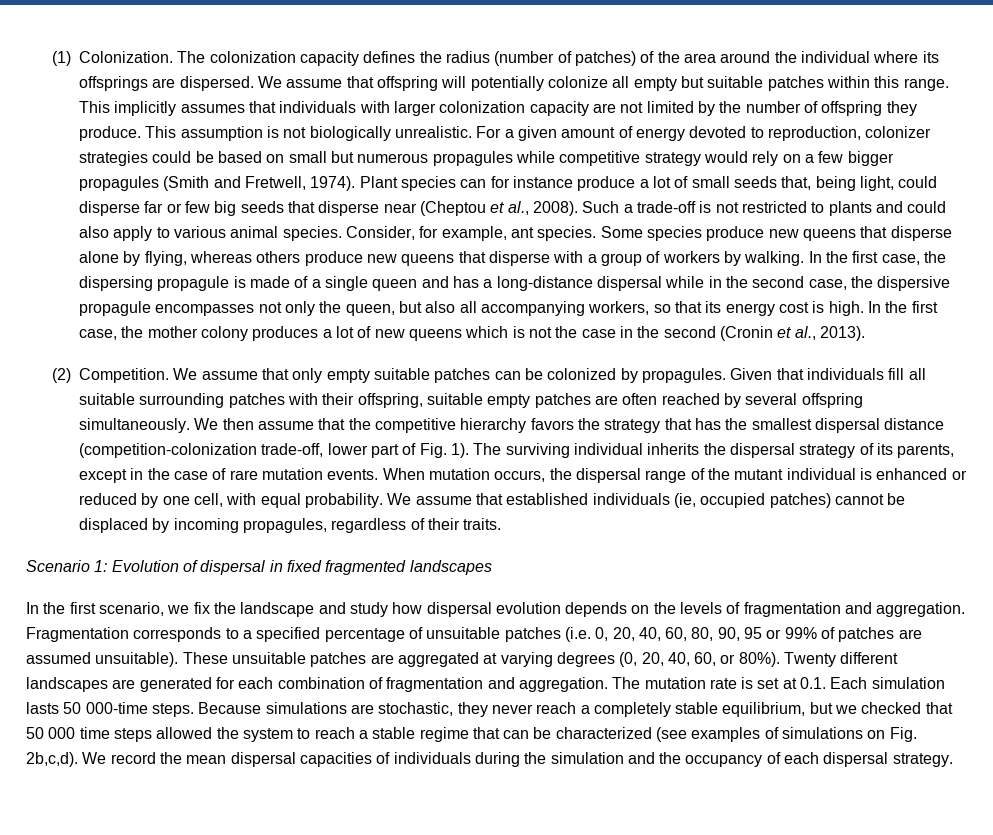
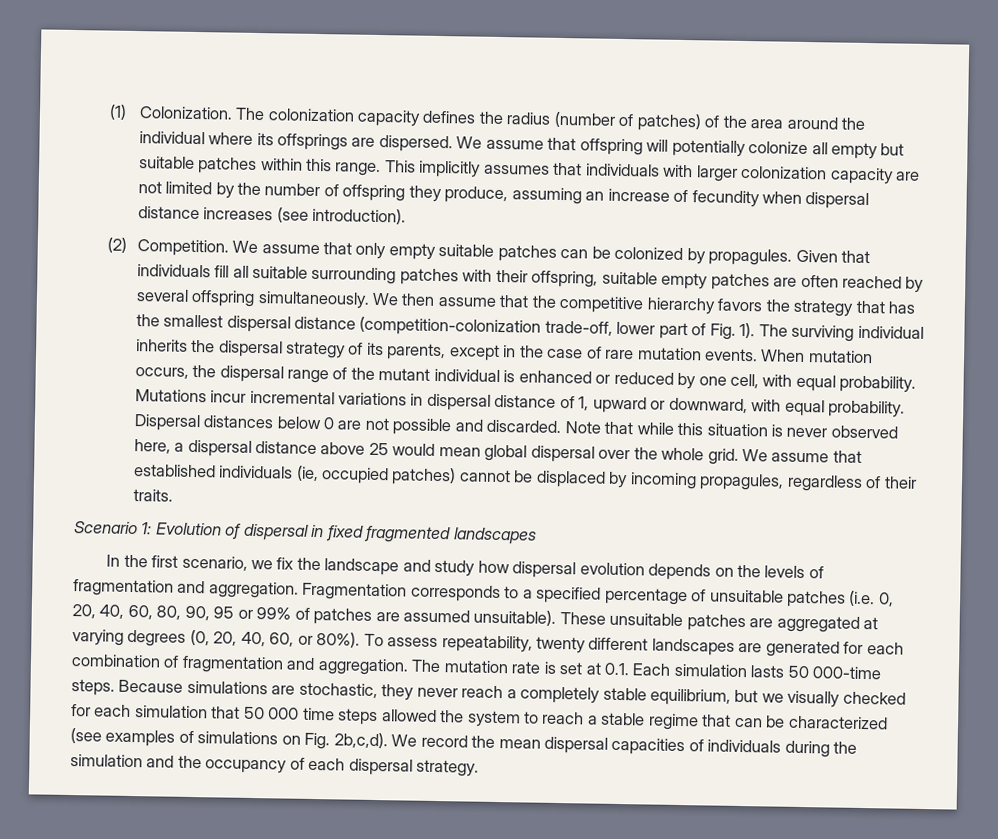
- This implicitly assumes that individuals with larger colonization capacity are not limited by the number of offspring they produce. This assumption is not biologically unrealistic. For a given amount of energy devoted to reproduction, colonizer strategies could be based on small but numerous propagules while competitive strategy would rely on a few bigger propagules (Smith and Fretwell, 1974). Plant species can for instance produce a lot of small seeds that, being light, could disperse far or few big seeds that disperse near (Cheptou et al., 2008). Such a trade-off is not restricted to plants and could also apply to various animal species. Consider, for example, ant species. Some species produce new queens that disperse alone by flying, whereas others produce new queens that disperse with a group of workers by walking. In the first case, the dispersing propagule is made of a single queen and has a long-distance dispersal while in the second case, the dispersive propagule encompasses not only the queen, but also all accompanying workers, so that its energy cost is high. In the first case, the mother colony produces a lot of new queens which is not the case in the second (Cronin et al., 2013).
+ This implicitly assumes that individuals with larger colonization capacity are not limited by the number of offspring they produce, assuming an increase of fecundity when dispersal distance increases (see introduction).
+ Mutations incur incremental variations in dispersal distance of 1, upward or downward, with equal probability. Dispersal distances below 0 are not possible and discarded. Note that while this situation is never observed here, a dispersal distance above 25 would mean global dispersal over the whole grid.
- Twenty different landscapes are generated for each combination of fragmentation and aggregation.
+ To assess repeatability, twenty different landscapes are generated for each combination of fragmentation and aggregation.
- Because simulations are stochastic, they never reach a completely stable equilibrium, but we checked that 50 000 time steps allowed the system to reach a stable regime that can be characterized (see examples of simulations on Fig. 2b,c,d).
+ Because simulations are stochastic, they never reach a completely stable equilibrium, but we visually checked for each simulation that 50 000 time steps allowed the system to reach a stable regime that can be characterized (see examples of simulations on Fig. 2b,c,d).

